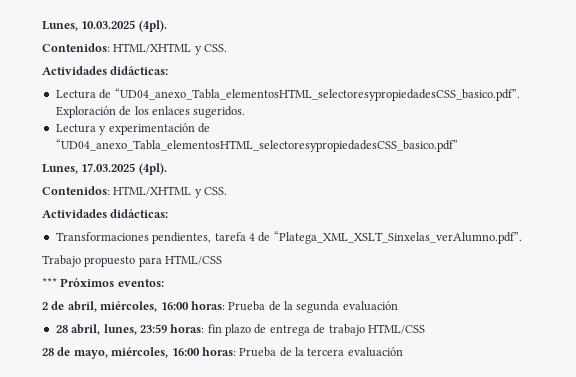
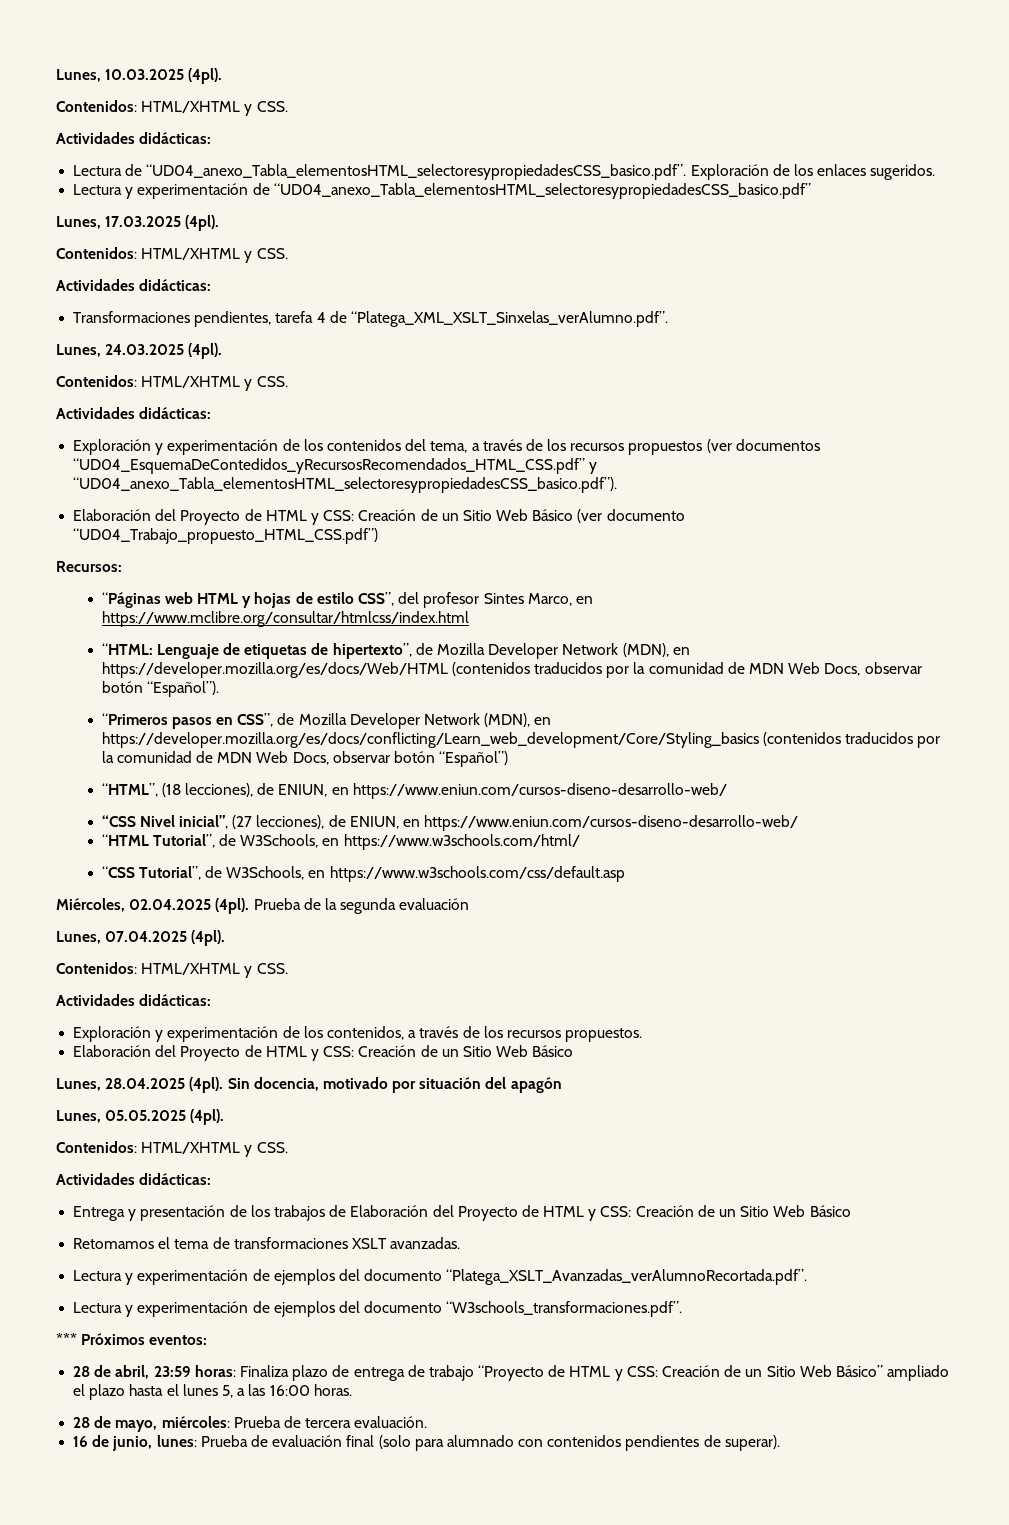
- Trabajo propuesto para HTML/CSS
- *** Próximos eventos:
- 2 de abril, miércoles, 16:00 horas: Prueba de la segunda evaluación
+ Lunes, 24.03.2025 (4pl).
+ Contenidos: HTML/XHTML y CSS.
+ Actividades didácticas:
+ Exploración y experimentación de los contenidos del tema, a través de los recursos propuestos (ver documentos “UD04_EsquemaDeContedidos_yRecursosRecomendados_HTML_CSS.pdf” y “UD04_anexo_Tabla_elementosHTML_selectoresypropiedadesCSS_basico.pdf”).
+ Elaboración del Proyecto de HTML y CSS: Creación de un Sitio Web Básico (ver documento “UD04_Trabajo_propuesto_HTML_CSS.pdf”)
+ Recursos:
+ “Páginas web HTML y hojas de estilo CSS”, del profesor Sintes Marco, en https://www.mclibre.org/consultar/htmlcss/index.html
+ “HTML: Lenguaje de etiquetas de hipertexto”, de Mozilla Developer Network (MDN), en https://developer.mozilla.org/es/docs/Web/HTML (contenidos traducidos por la comunidad de MDN Web Docs, observar botón “Español”).
+ “Primeros pasos en CSS”, de Mozilla Developer Network (MDN), en https://developer.mozilla.org/es/docs/conflicting/Learn_web_development/Core/Styling_basics (contenidos traducidos por la comunidad de MDN Web Docs, observar botón “Español”)
+ “HTML”, (18 lecciones), de ENIUN, en https://www.eniun.com/cursos-diseno-desarrollo-web/
+ “CSS Nivel inicial”, (27 lecciones), de ENIUN, en https://www.eniun.com/cursos-diseno-desarrollo-web/
+ “HTML Tutorial”, de W3Schools, en https://www.w3schools.com/html/
+ “CSS Tutorial”, de W3Schools, en https://www.w3schools.com/css/default.asp
+ Miércoles, 02.04.2025 (4pl). Prueba de la segunda evaluación
- 28 abril, lunes, 23:59 horas: fin plazo de entrega de trabajo HTML/CSS
- 28 de mayo, miércoles, 16:00 horas: Prueba de la tercera evaluación
+ Lunes, 07.04.2025 (4pl).
+ Contenidos: HTML/XHTML y CSS.
+ Actividades didácticas:
+ Exploración y experimentación de los contenidos, a través de los recursos propuestos.
+ Elaboración del Proyecto de HTML y CSS: Creación de un Sitio Web Básico
+ Lunes, 28.04.2025 (4pl). Sin docencia, motivado por situación del apagón
+ Lunes, 05.05.2025 (4pl).
+ Contenidos: HTML/XHTML y CSS.
+ Actividades didácticas:
+ Entrega y presentación de los trabajos de Elaboración del Proyecto de HTML y CSS: Creación de un Sitio Web Básico
+ Retomamos el tema de transformaciones XSLT avanzadas.
+ Lectura y experimentación de ejemplos del documento “Platega_XSLT_Avanzadas_verAlumnoRecortada.pdf”.
+ Lectura y experimentación de ejemplos del documento “W3schools_transformaciones.pdf”.
+ *** Próximos eventos:
+ 28 de abril, 23:59 horas: Finaliza plazo de entrega de trabajo “Proyecto de HTML y CSS: Creación de un Sitio Web Básico” ampliado el plazo hasta el lunes 5, a las 16:00 horas.
+ 28 de mayo, miércoles: Prueba de tercera evaluación.
+ 16 de junio, lunes: Prueba de evaluación final (solo para alumnado con contenidos pendientes de superar).

